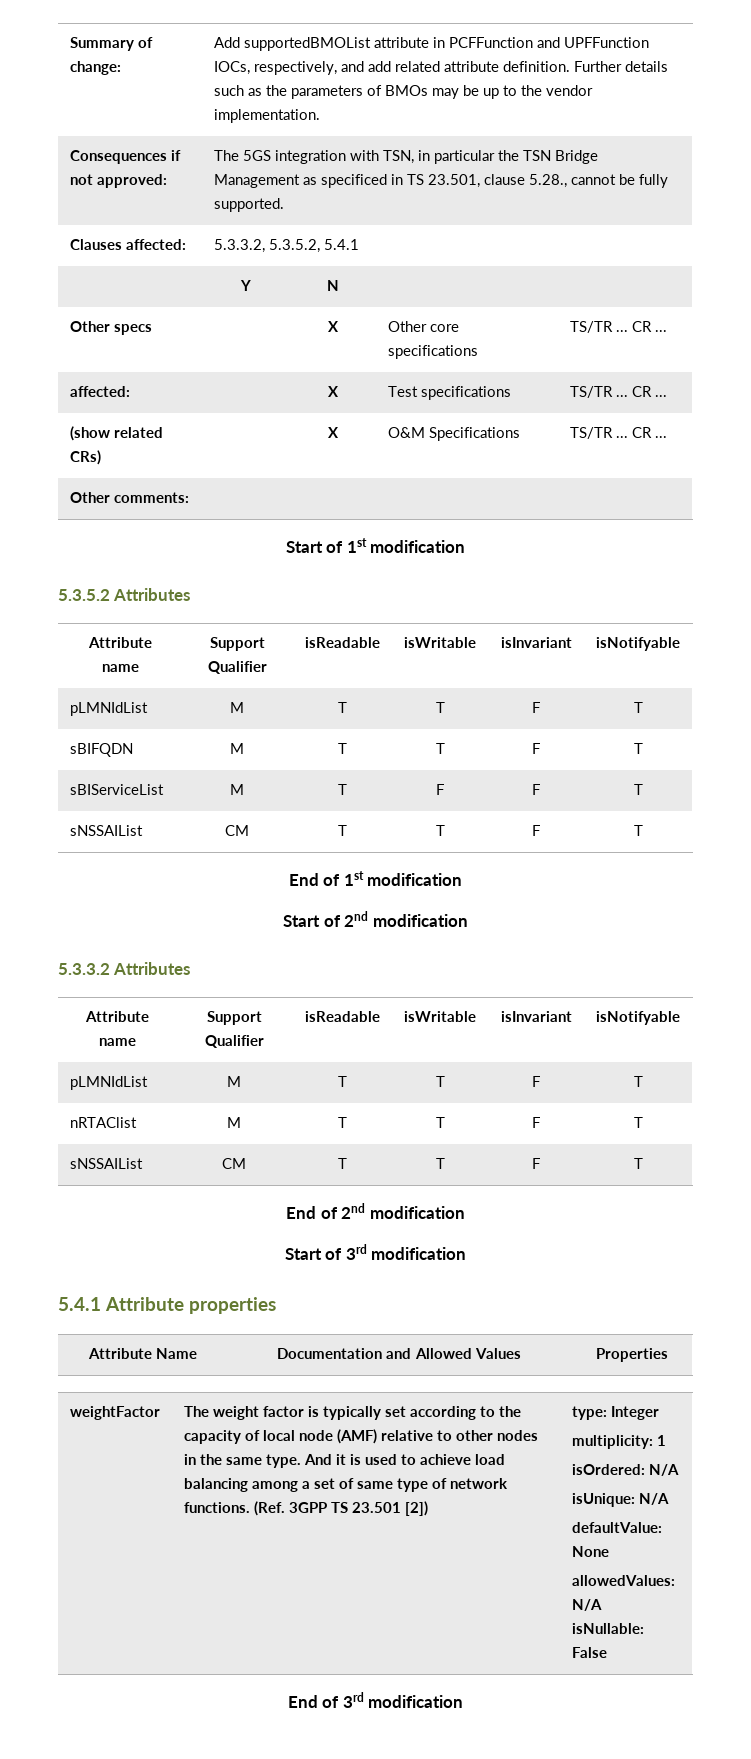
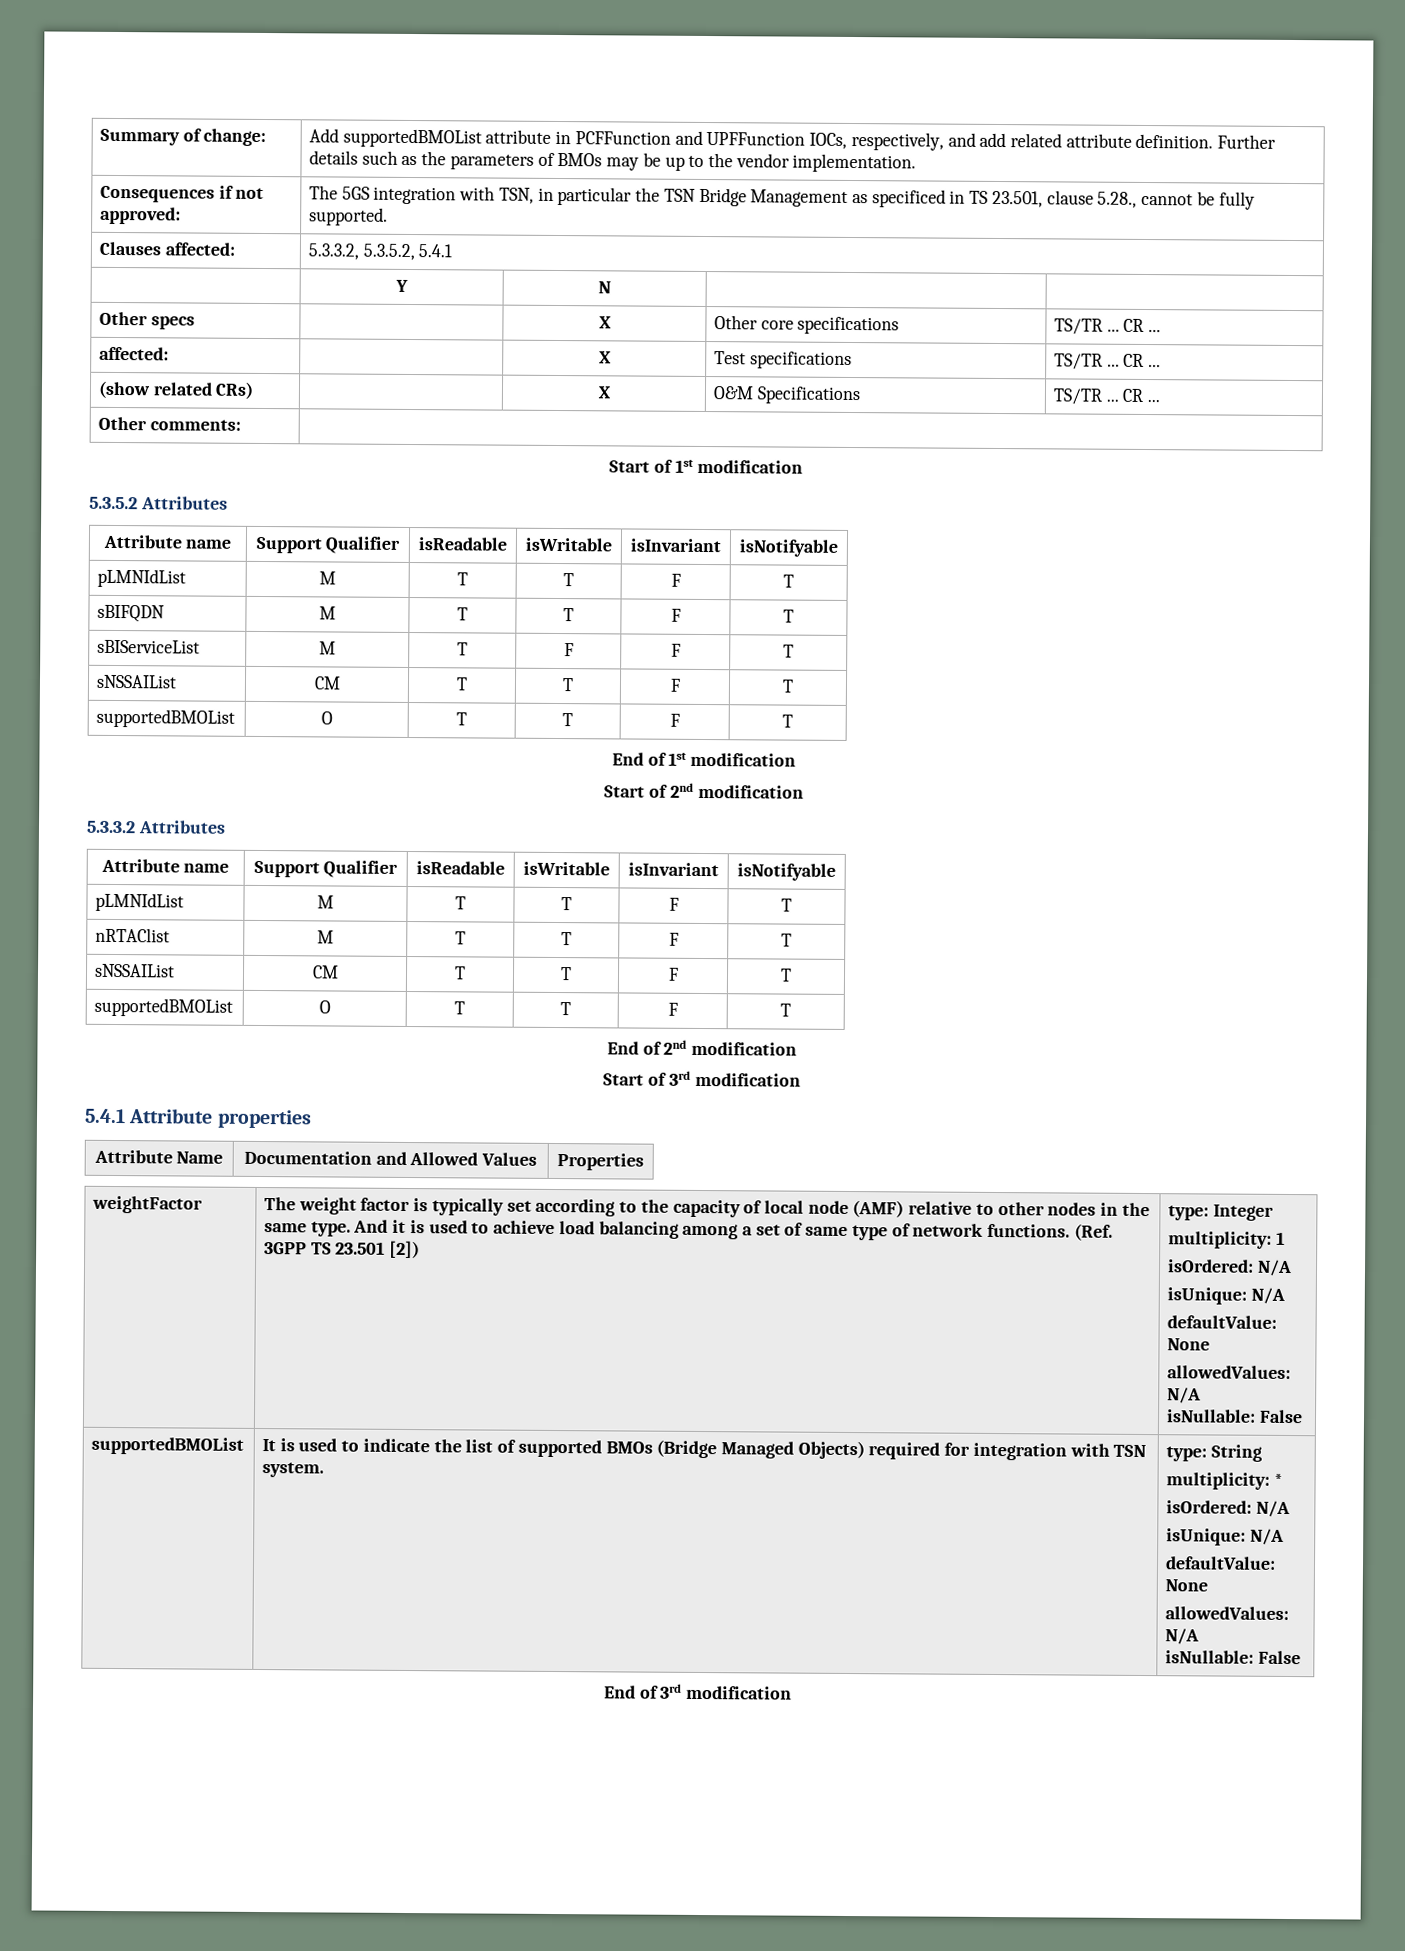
  sBIServiceList | M | T | F | F | T
  sNSSAIList | CM | T | T | F | T
+ supportedBMOList | O | T | T | F | T
  nRTAClist | M | T | T | F | T
  sNSSAIList | CM | T | T | F | T
+ supportedBMOList | O | T | T | F | T
+ supportedBMOList | It is used to indicate the list of supported BMOs (Bridge Managed Objects) required for integration with TSN system. | type: String
+ multiplicity: *
+ isOrdered: N/A
+ isUnique: N/A
+ defaultValue: None
+ allowedValues: N/A
+ isNullable: False

